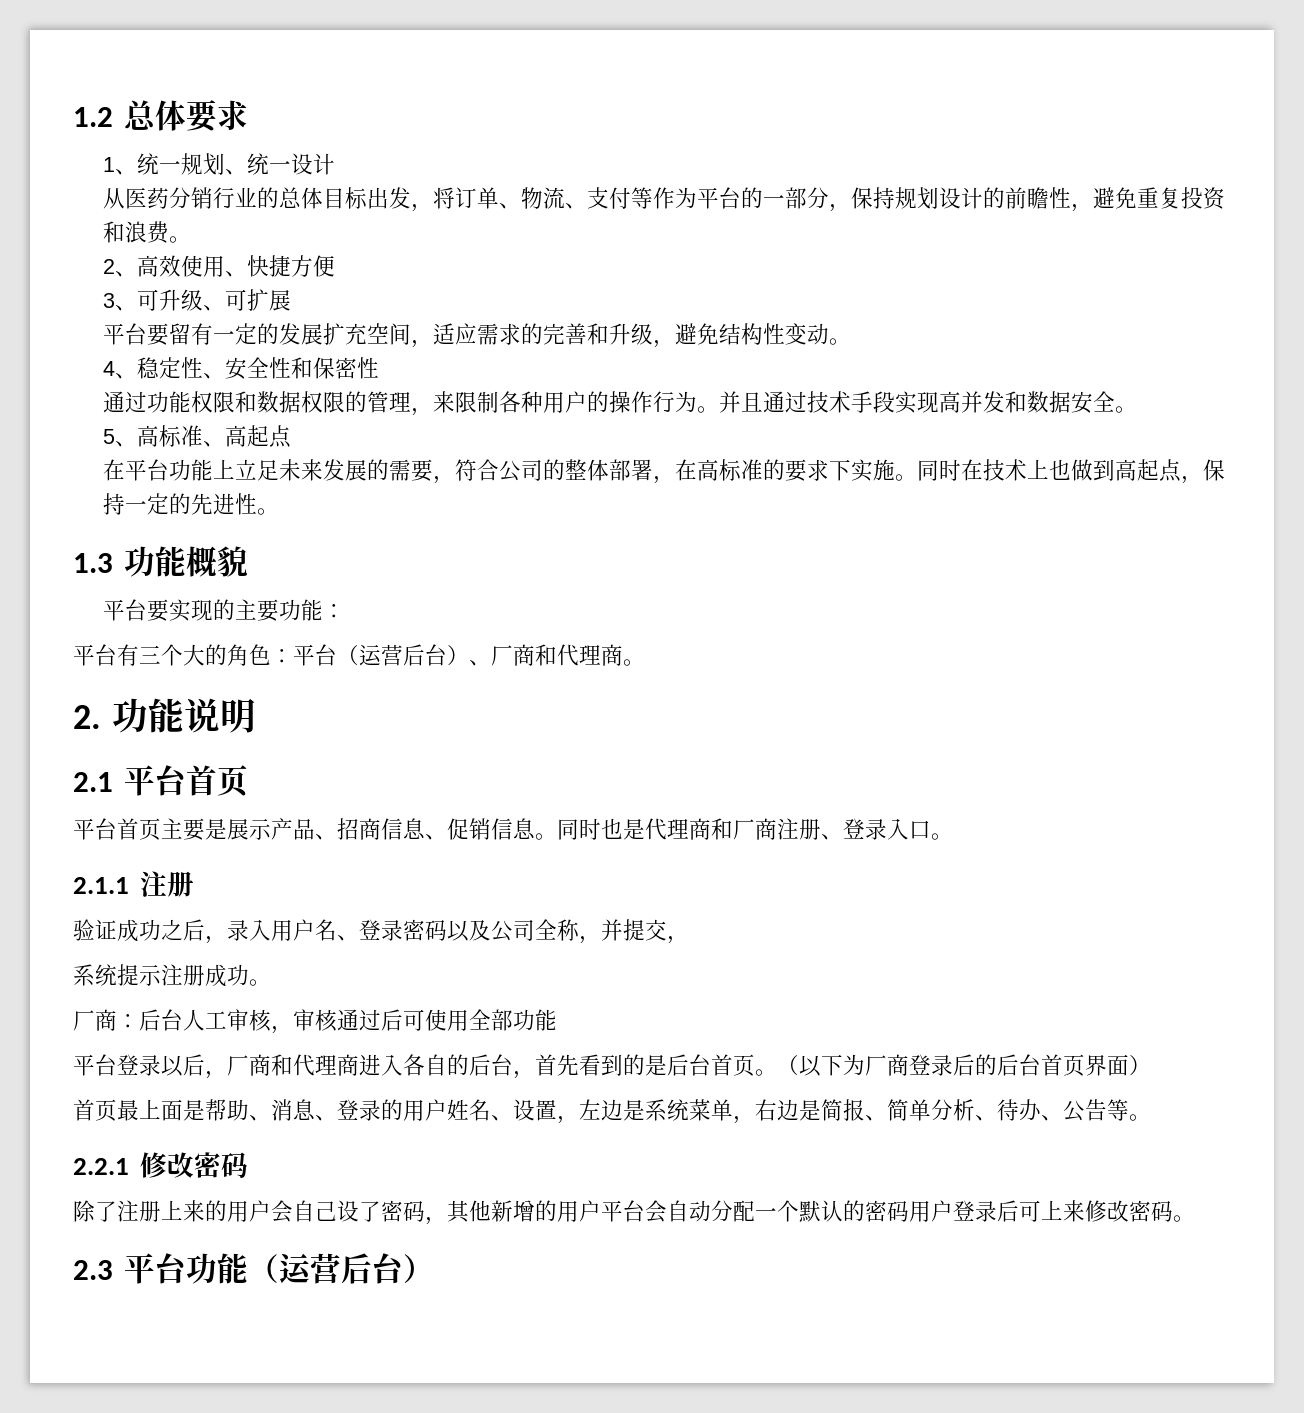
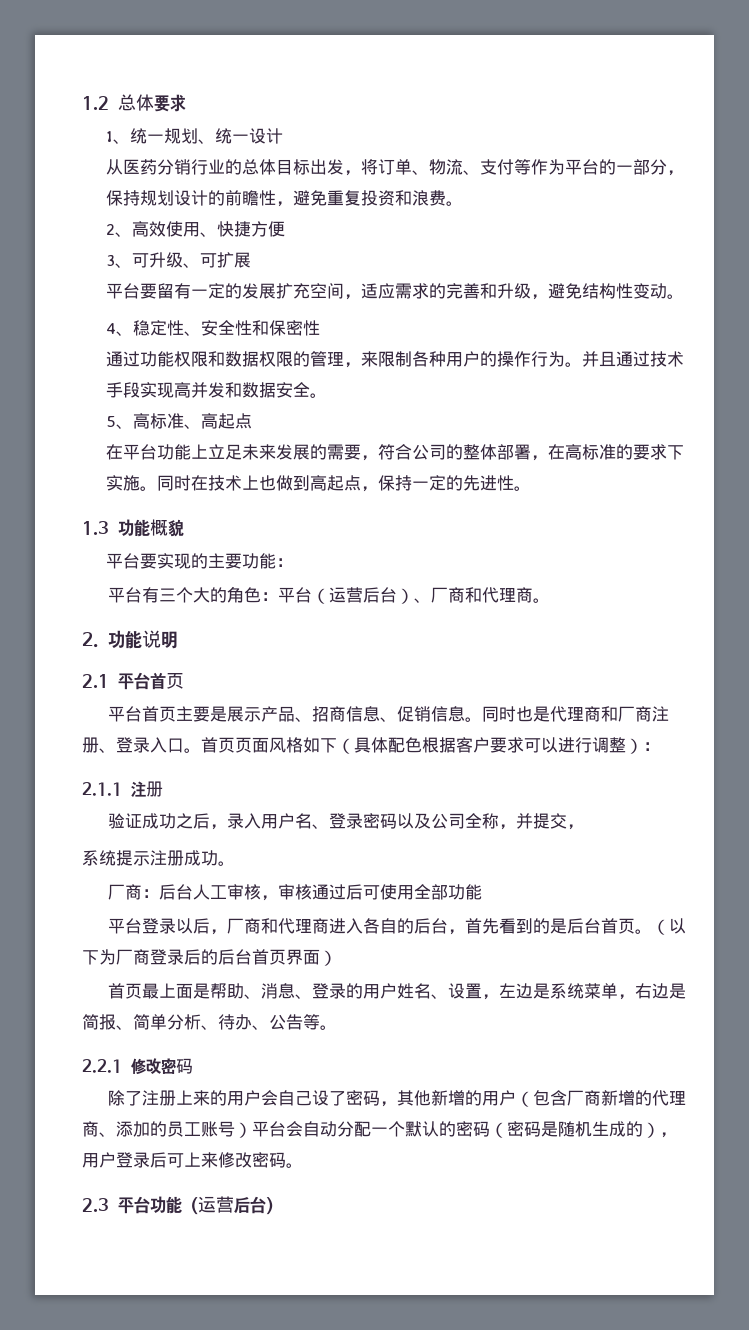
+ 首页页面风格如下（具体配色根据客户要求可以进行调整）：
- 除了注册上来的用户会自己设了密码，其他新增的用户平台会自动分配一个默认的密码用户登录后可上来修改密码。
+ 除了注册上来的用户会自己设了密码，其他新增的用户（包含厂商新增的代理商、添加的员工账号）平台会自动分配一个默认的密码（密码是随机生成的），用户登录后可上来修改密码。

